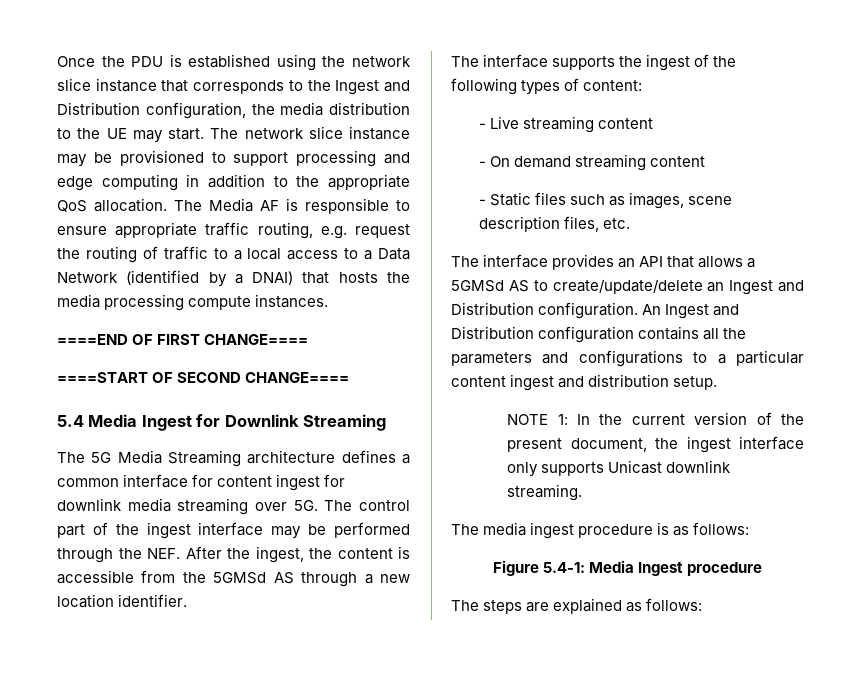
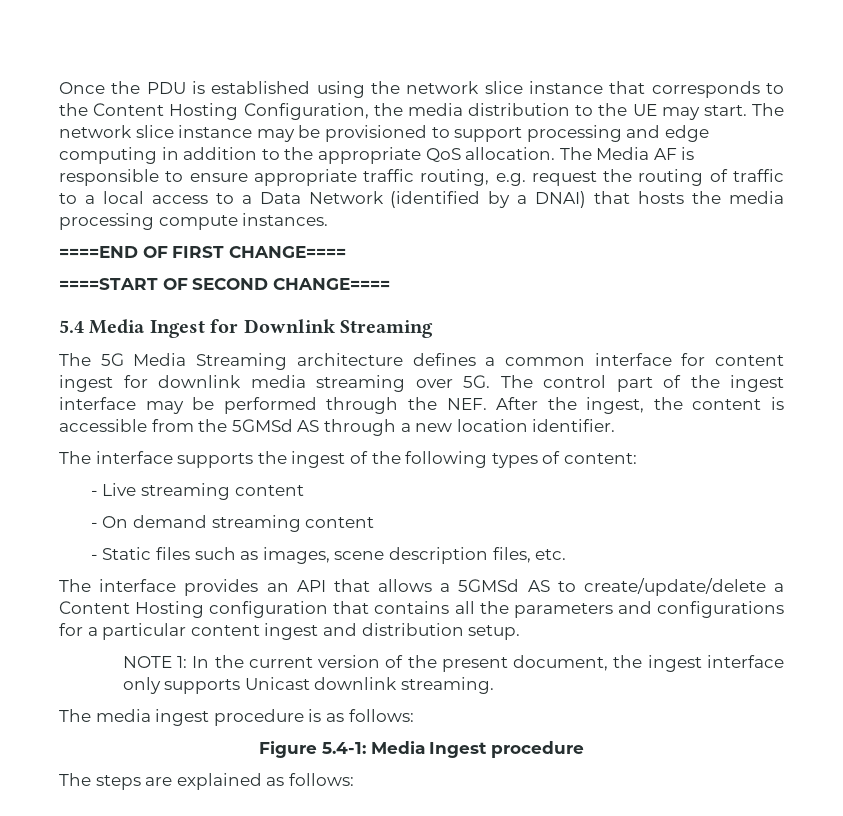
- Once the PDU is established using the network slice instance that corresponds to the Ingest and Distribution configuration, the media distribution to the UE may start.
+ Once the PDU is established using the network slice instance that corresponds to the Content Hosting Configuration, the media distribution to the UE may start.
- The interface provides an API that allows a 5GMSd AS to create/update/delete an Ingest and Distribution configuration. An Ingest and Distribution configuration contains all the parameters and configurations to a particular content ingest and distribution setup.
+ The interface provides an API that allows a 5GMSd AS to create/update/delete a Content Hosting configuration that contains all the parameters and configurations for a particular content ingest and distribution setup.

